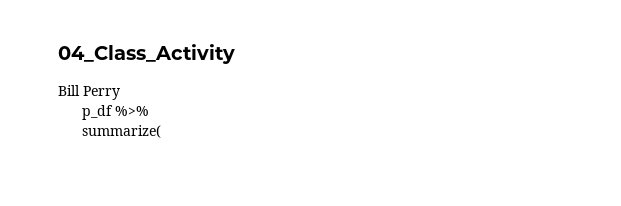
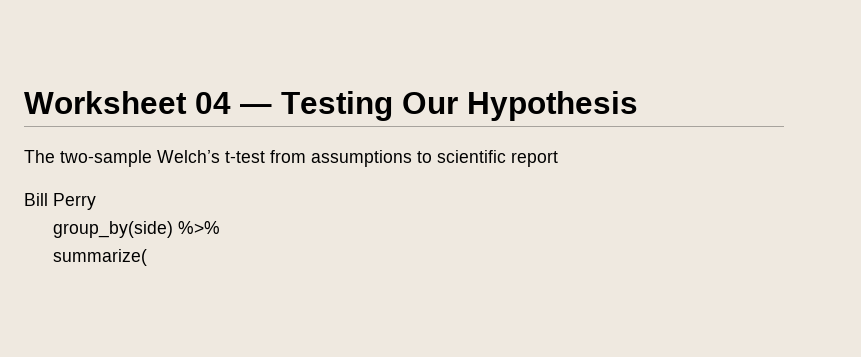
- 04_Class_Activity
+ Worksheet 04 — Testing Our Hypothesis
+ The two-sample Welch’s t-test from assumptions to scientific report
- p_df %>%
+ group_by(side) %>%

